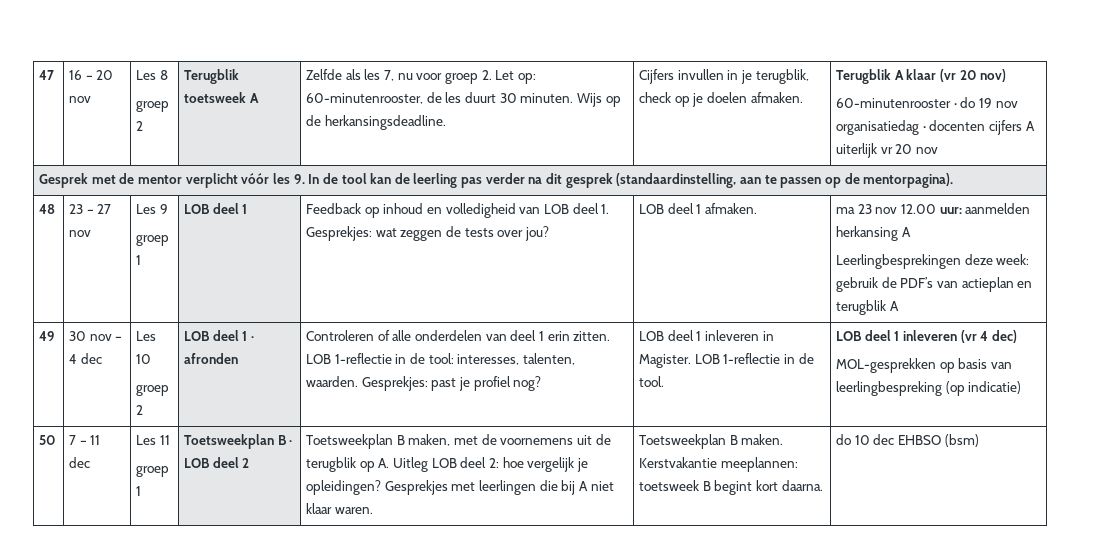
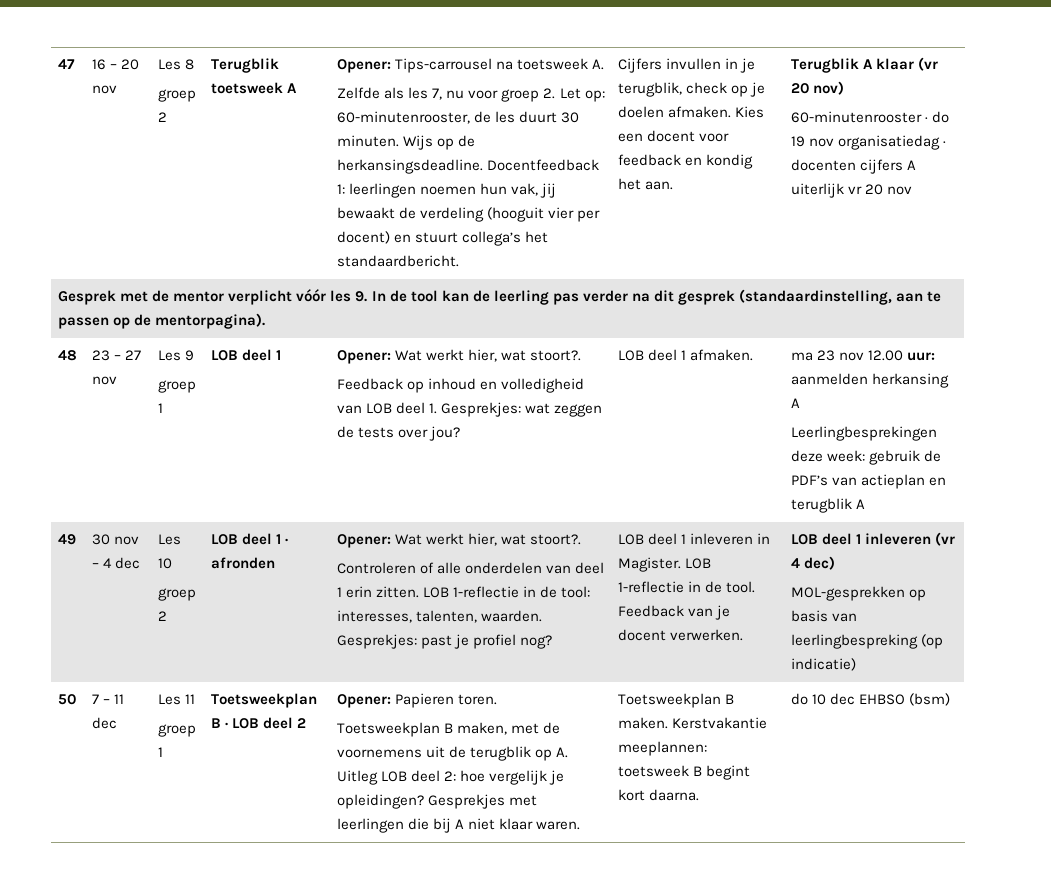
+ Opener: Tips-carrousel na toetsweek A.
+ Docentfeedback 1: leerlingen noemen hun vak, jij bewaakt de verdeling (hooguit vier per docent) en stuurt collega’s het standaardbericht.
+ Kies een docent voor feedback en kondig het aan.
- groep 1 | LOB deel 1
+ groep 1 | LOB deel 1 | Opener: Wat werkt hier, wat stoort?.
- LOB deel 1 · afronden
+ LOB deel 1 · afronden | Opener: Wat werkt hier, wat stoort?.
+ Feedback van je docent verwerken.
+ Opener: Papieren toren.

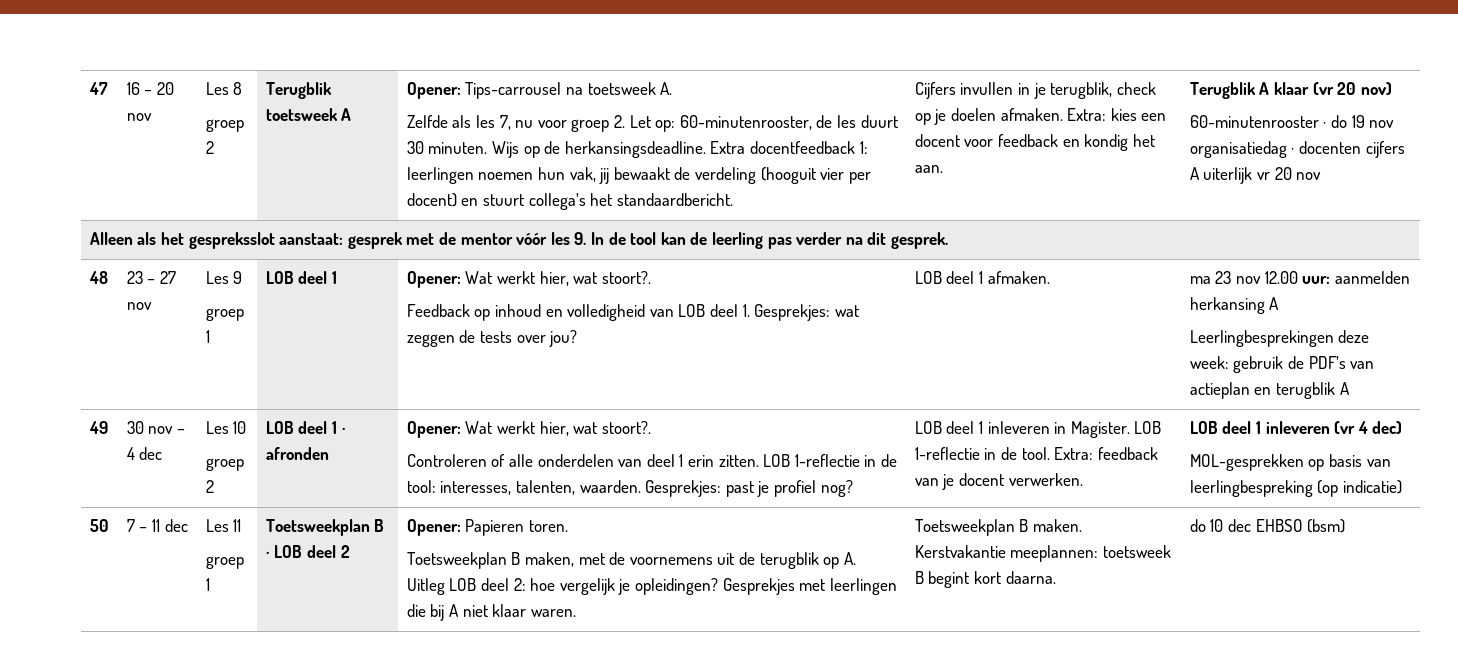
- Docentfeedback 1: leerlingen noemen hun vak, jij bewaakt de verdeling (hooguit vier per docent) en stuurt collega’s het standaardbericht.
+ Extra docentfeedback 1: leerlingen noemen hun vak, jij bewaakt de verdeling (hooguit vier per docent) en stuurt collega’s het standaardbericht.
- Kies een docent voor feedback en kondig het aan.
+ Extra: kies een docent voor feedback en kondig het aan.
- Gesprek met de mentor verplicht vóór les 9. In de tool kan de leerling pas verder na dit gesprek (standaardinstelling, aan te passen op de mentorpagina).
+ Alleen als het gespreksslot aanstaat: gesprek met de mentor vóór les 9. In de tool kan de leerling pas verder na dit gesprek.
- Feedback van je docent verwerken.
+ Extra: feedback van je docent verwerken.

